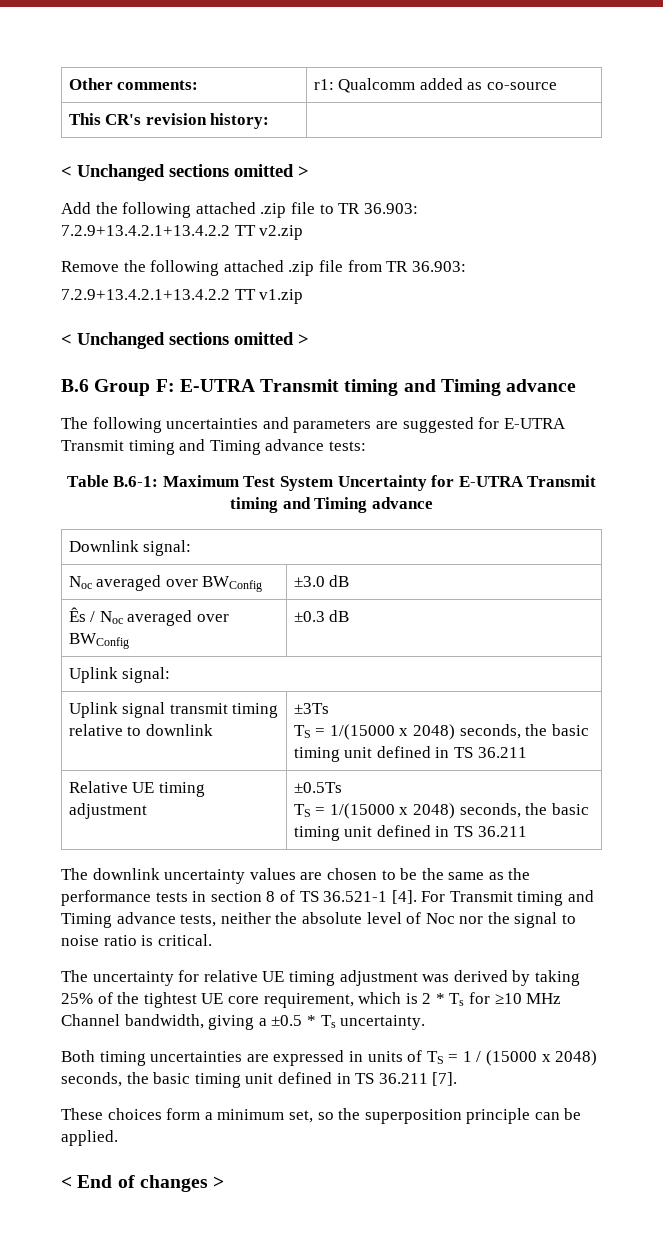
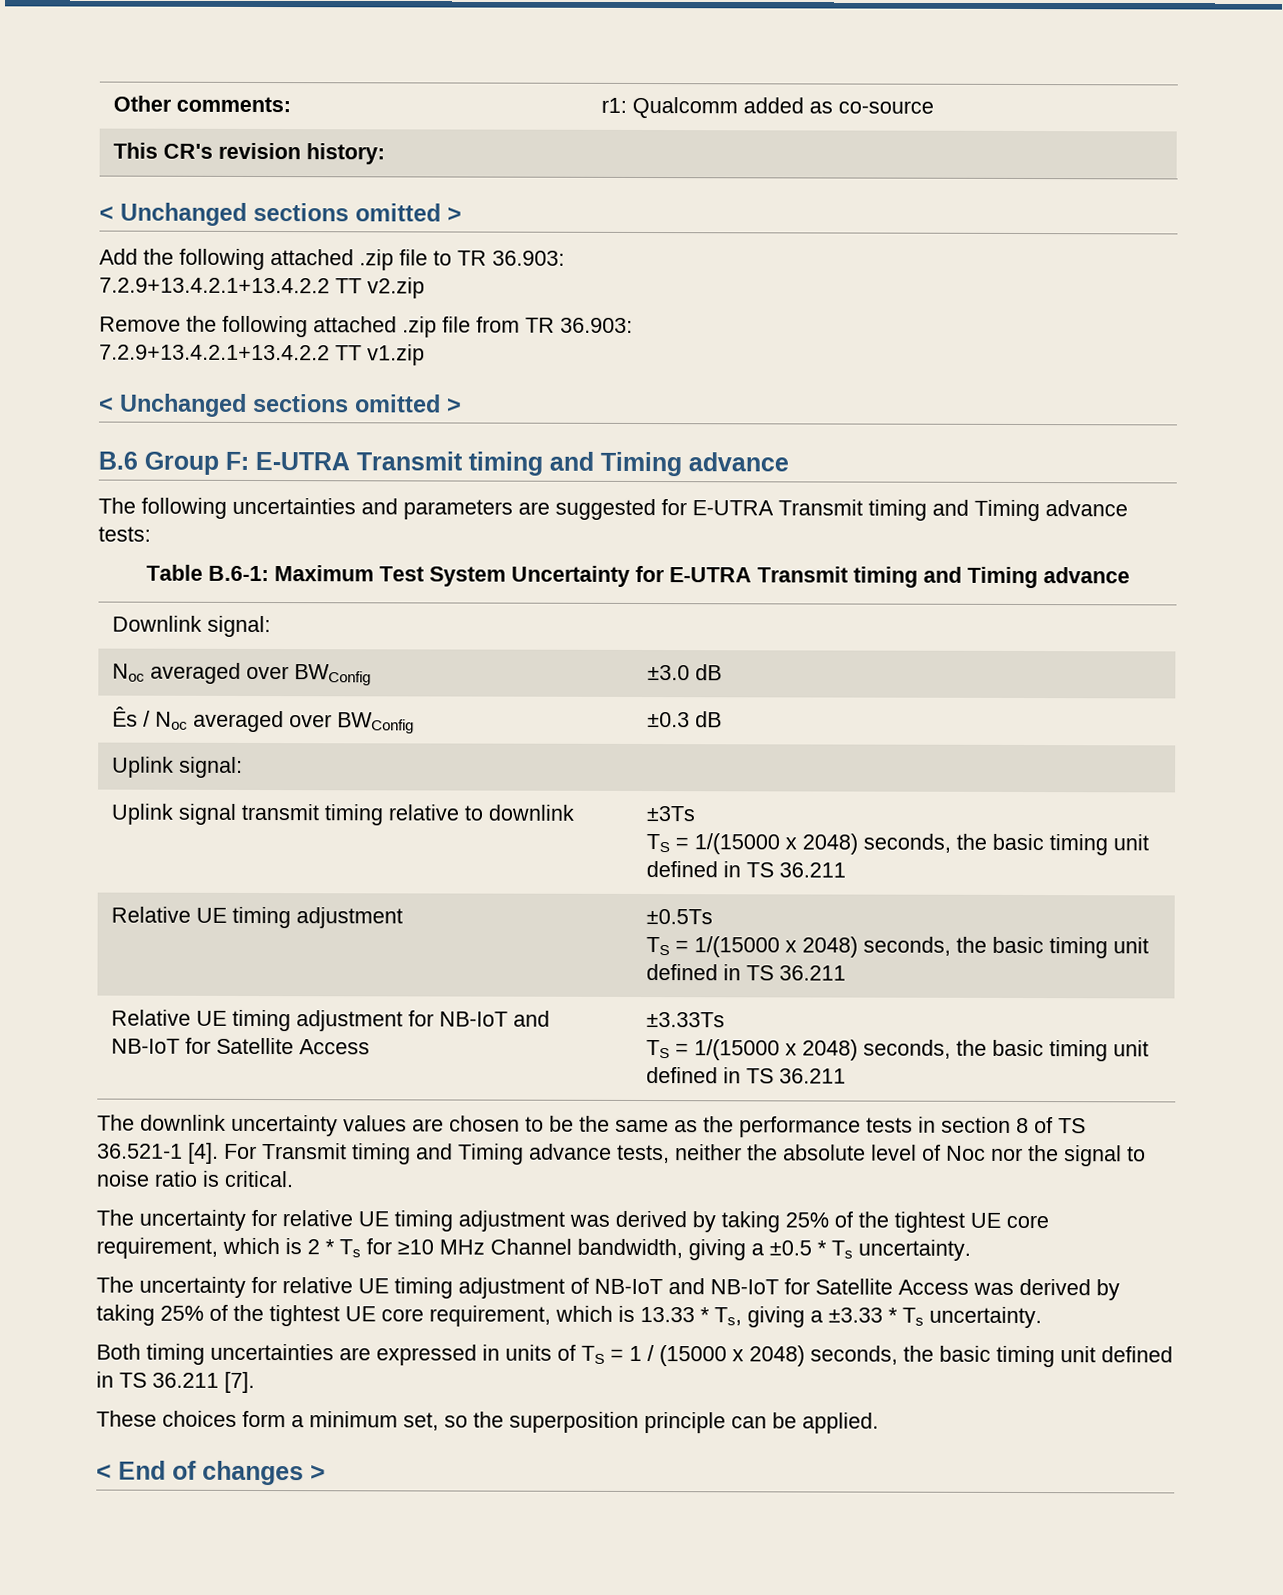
+ Relative UE timing adjustment for NB-IoT and NB-IoT for Satellite Access | ±3.33Ts
+ TS = 1/(15000 x 2048) seconds, the basic timing unit defined in TS 36.211
+ The uncertainty for relative UE timing adjustment of NB-IoT and NB-IoT for Satellite Access was derived by taking 25% of the tightest UE core requirement, which is 13.33 * Ts, giving a ±3.33 * Ts uncertainty.

